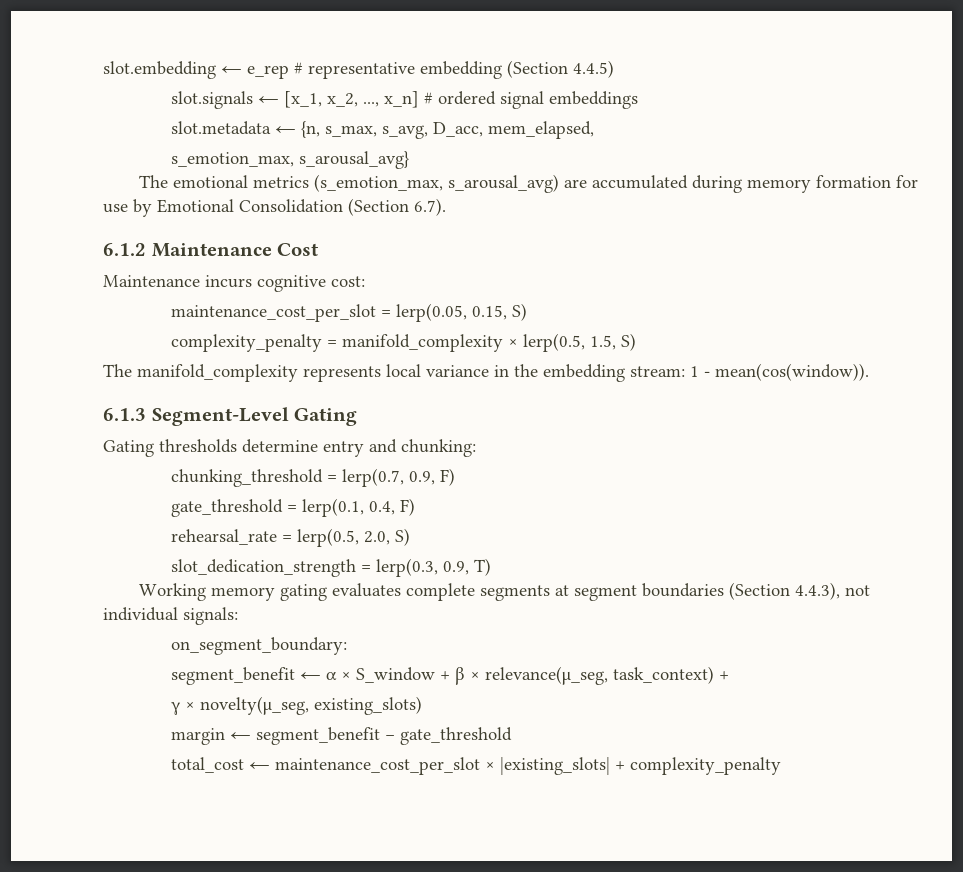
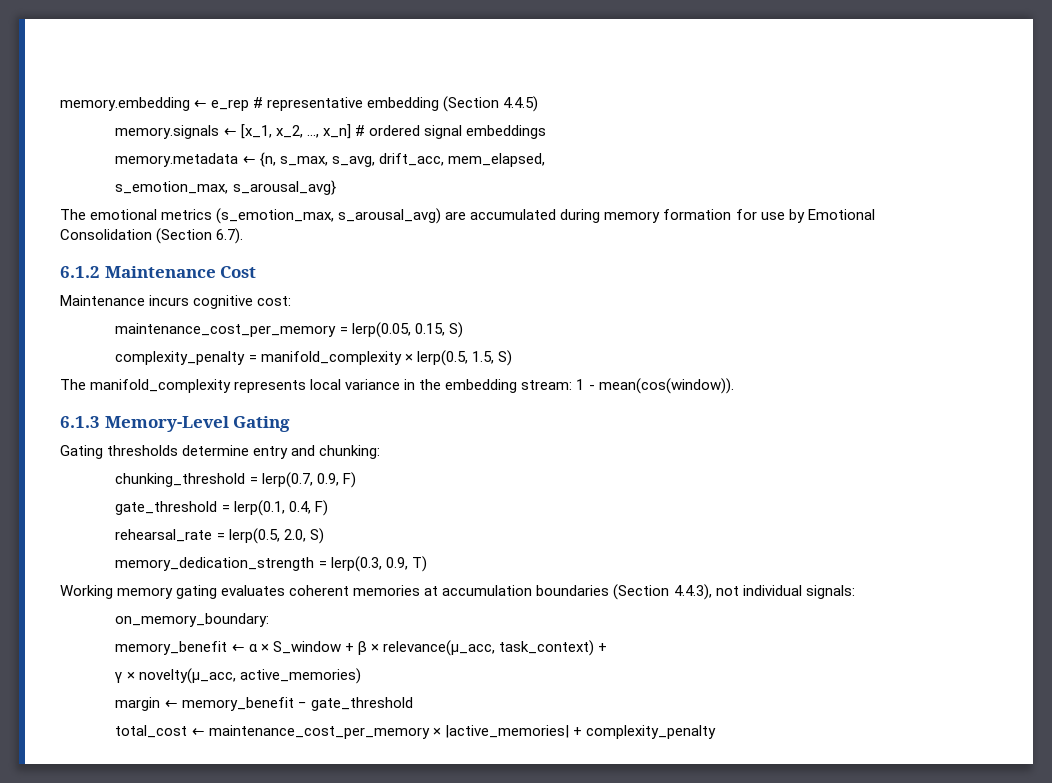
- slot.embedding ← e_rep # representative embedding (Section 4.4.5)
+ memory.embedding ← e_rep # representative embedding (Section 4.4.5)
- slot.signals ← [x_1, x_2, ..., x_n] # ordered signal embeddings
+ memory.signals ← [x_1, x_2, ..., x_n] # ordered signal embeddings
- slot.metadata ← {n, s_max, s_avg, D_acc, mem_elapsed,
+ memory.metadata ← {n, s_max, s_avg, drift_acc, mem_elapsed,
- maintenance_cost_per_slot = lerp(0.05, 0.15, S)
+ maintenance_cost_per_memory = lerp(0.05, 0.15, S)
- 6.1.3 Segment-Level Gating
+ 6.1.3 Memory-Level Gating
- slot_dedication_strength = lerp(0.3, 0.9, T)
+ memory_dedication_strength = lerp(0.3, 0.9, T)
- Working memory gating evaluates complete segments at segment boundaries (Section 4.4.3), not individual signals:
+ Working memory gating evaluates coherent memories at accumulation boundaries (Section 4.4.3), not individual signals:
- on_segment_boundary:
- segment_benefit ← α × S_window + β × relevance(μ_seg, task_context) +
+ on_memory_boundary:
+ memory_benefit ← α × S_window + β × relevance(μ_acc, task_context) +
- γ × novelty(μ_seg, existing_slots)
+ γ × novelty(μ_acc, active_memories)
- margin ← segment_benefit − gate_threshold
+ margin ← memory_benefit − gate_threshold
- total_cost ← maintenance_cost_per_slot × |existing_slots| + complexity_penalty
+ total_cost ← maintenance_cost_per_memory × |active_memories| + complexity_penalty

